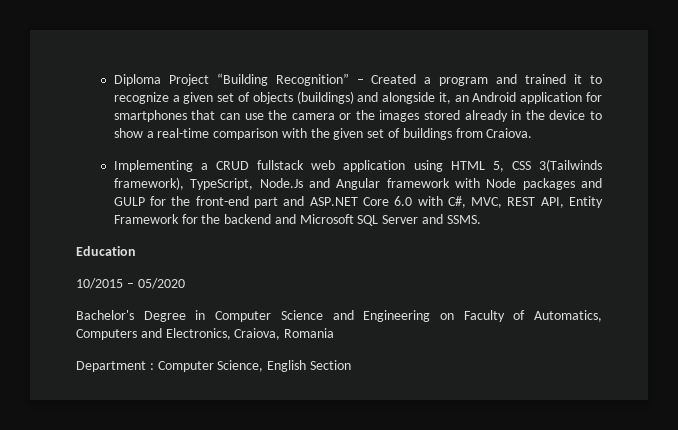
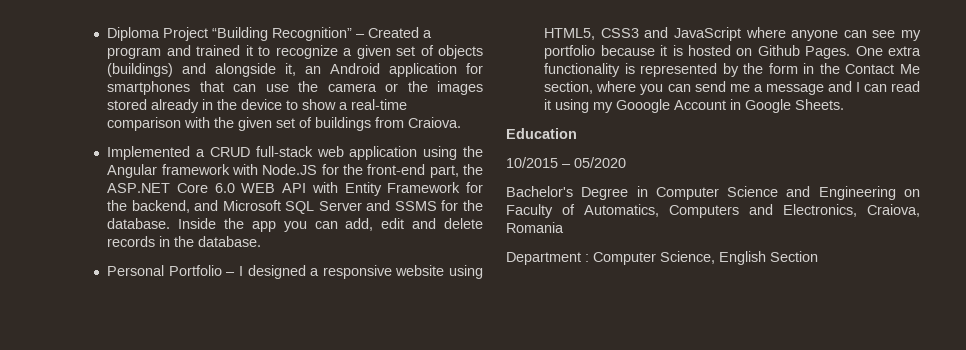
- Implementing a CRUD fullstack web application using HTML 5, CSS 3(Tailwinds framework), TypeScript, Node.Js and Angular framework with Node packages and GULP for the front-end part and ASP.NET Core 6.0 with C#, MVC, REST API, Entity Framework for the backend and Microsoft SQL Server and SSMS.
+ Implemented a CRUD full-stack web application using the Angular framework with Node.JS for the front-end part, the ASP.NET Core 6.0 WEB API with Entity Framework for the backend, and Microsoft SQL Server and SSMS for the database. Inside the app you can add, edit and delete records in the database.
+ Personal Portfolio – I designed a responsive website using HTML5, CSS3 and JavaScript where anyone can see my portfolio because it is hosted on Github Pages. One extra functionality is represented by the form in the Contact Me section, where you can send me a message and I can read it using my Gooogle Account in Google Sheets.

